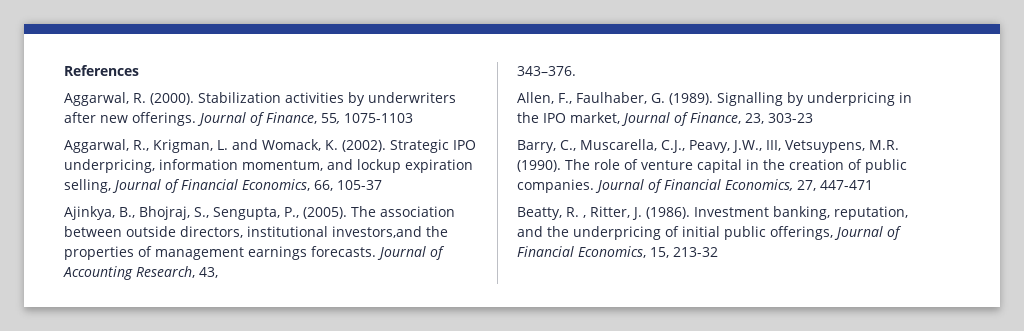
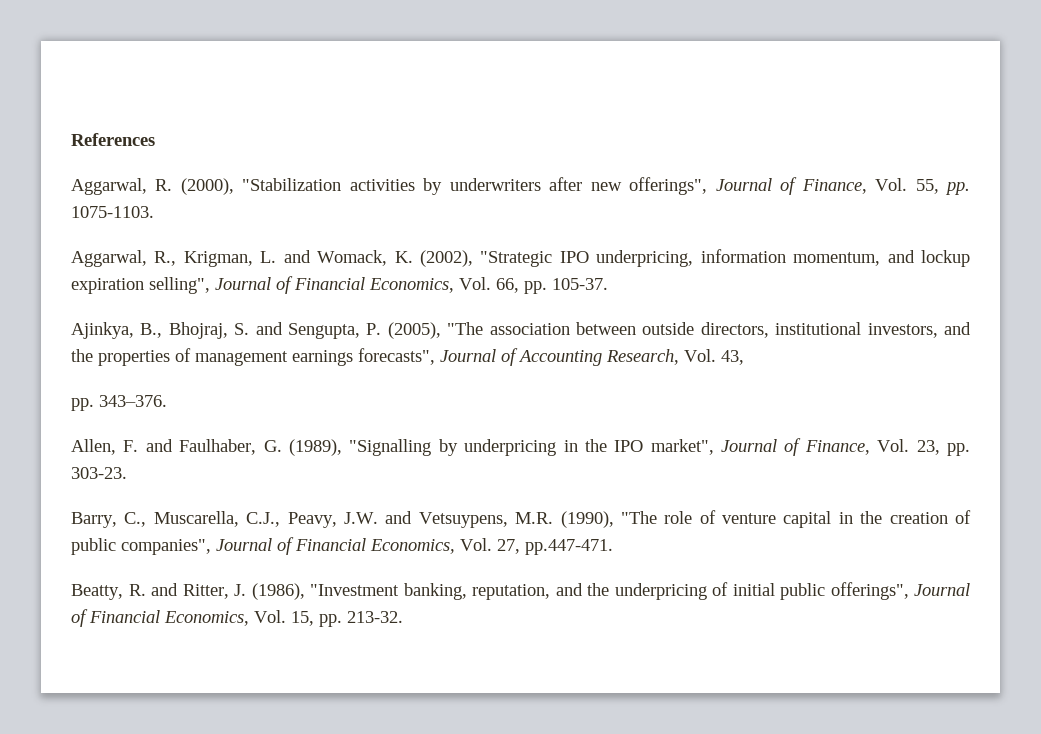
- Aggarwal, R. (2000). Stabilization activities by underwriters after new offerings. Journal of Finance, 55, 1075-1103
+ Aggarwal, R. (2000), "Stabilization activities by underwriters after new offerings", Journal of Finance, Vol. 55, pp. 1075-1103.
- Aggarwal, R., Krigman, L. and Womack, K. (2002). Strategic IPO underpricing, information momentum, and lockup expiration selling, Journal of Financial Economics, 66, 105-37
+ Aggarwal, R., Krigman, L. and Womack, K. (2002), "Strategic IPO underpricing, information momentum, and lockup expiration selling", Journal of Financial Economics, Vol. 66, pp. 105-37.
- Ajinkya, B., Bhojraj, S., Sengupta, P., (2005). The association between outside directors, institutional investors,and the properties of management earnings forecasts. Journal of Accounting Research, 43,
+ Ajinkya, B., Bhojraj, S. and Sengupta, P. (2005), "The association between outside directors, institutional investors, and the properties of management earnings forecasts", Journal of Accounting Research, Vol. 43,
- 343–376.
+ pp. 343–376.
- Allen, F., Faulhaber, G. (1989). Signalling by underpricing in the IPO market, Journal of Finance, 23, 303-23
+ Allen, F. and Faulhaber, G. (1989), "Signalling by underpricing in the IPO market", Journal of Finance, Vol. 23, pp. 303-23.
- Barry, C., Muscarella, C.J., Peavy, J.W., III, Vetsuypens, M.R. (1990). The role of venture capital in the creation of public companies. Journal of Financial Economics, 27, 447-471
+ Barry, C., Muscarella, C.J., Peavy, J.W. and Vetsuypens, M.R. (1990), "The role of venture capital in the creation of public companies", Journal of Financial Economics, Vol. 27, pp.447-471.
- Beatty, R. , Ritter, J. (1986). Investment banking, reputation, and the underpricing of initial public offerings, Journal of Financial Economics, 15, 213-32
+ Beatty, R. and Ritter, J. (1986), "Investment banking, reputation, and the underpricing of initial public offerings", Journal of Financial Economics, Vol. 15, pp. 213-32.

